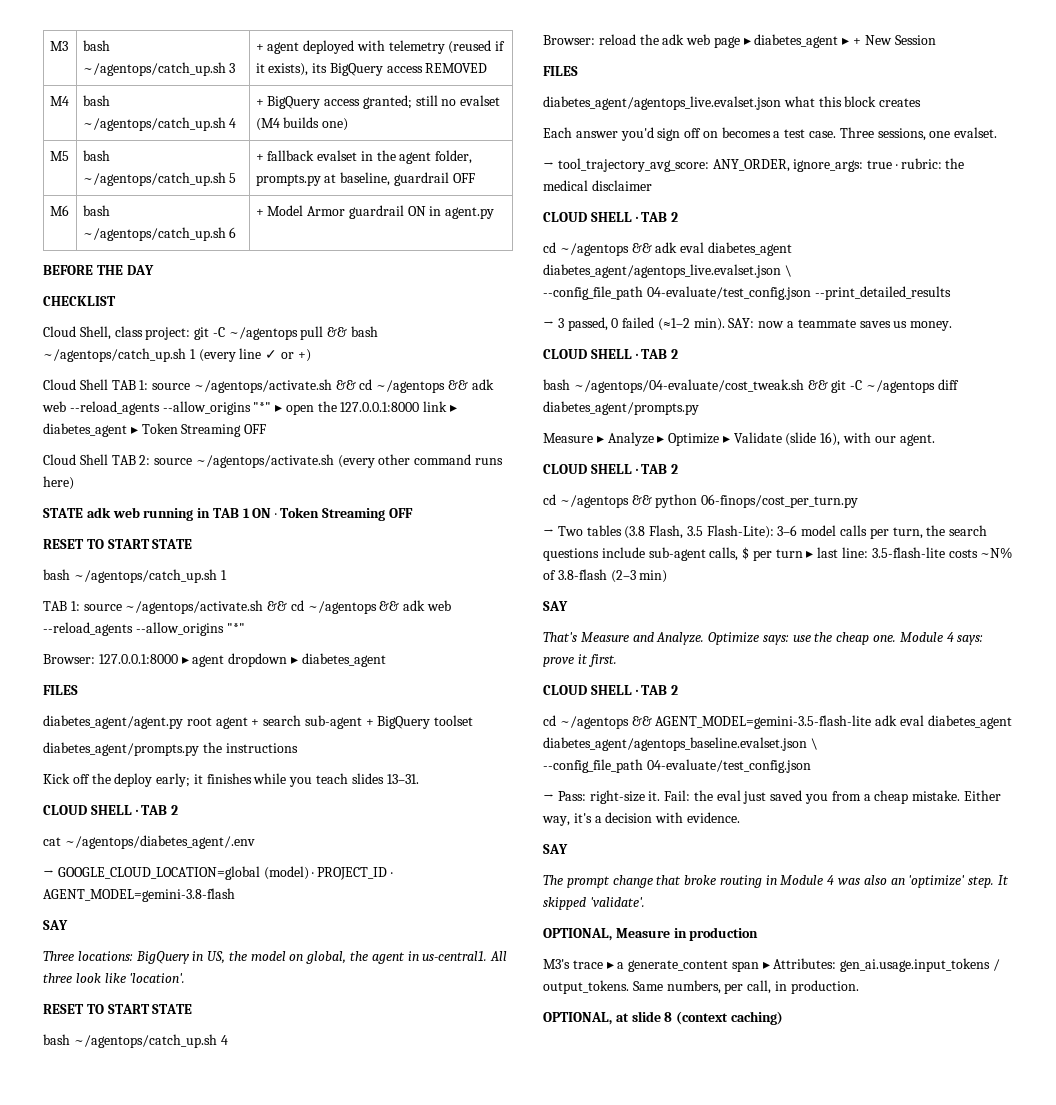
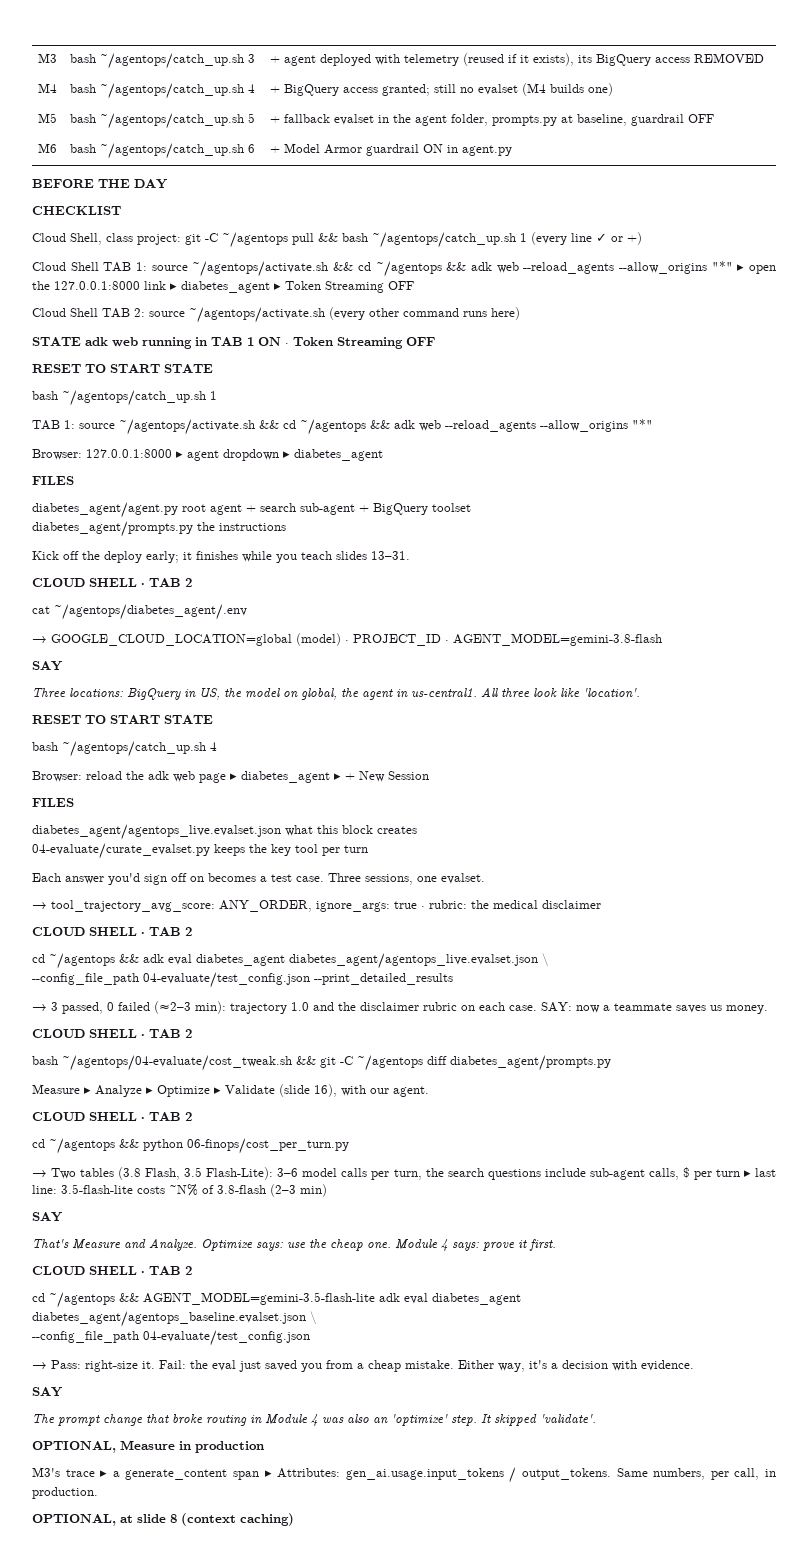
+ 04-evaluate/curate_evalset.py keeps the key tool per turn
- → 3 passed, 0 failed (≈1–2 min).
+ → 3 passed, 0 failed (≈2–3 min): trajectory 1.0 and the disclaimer rubric on each case.

